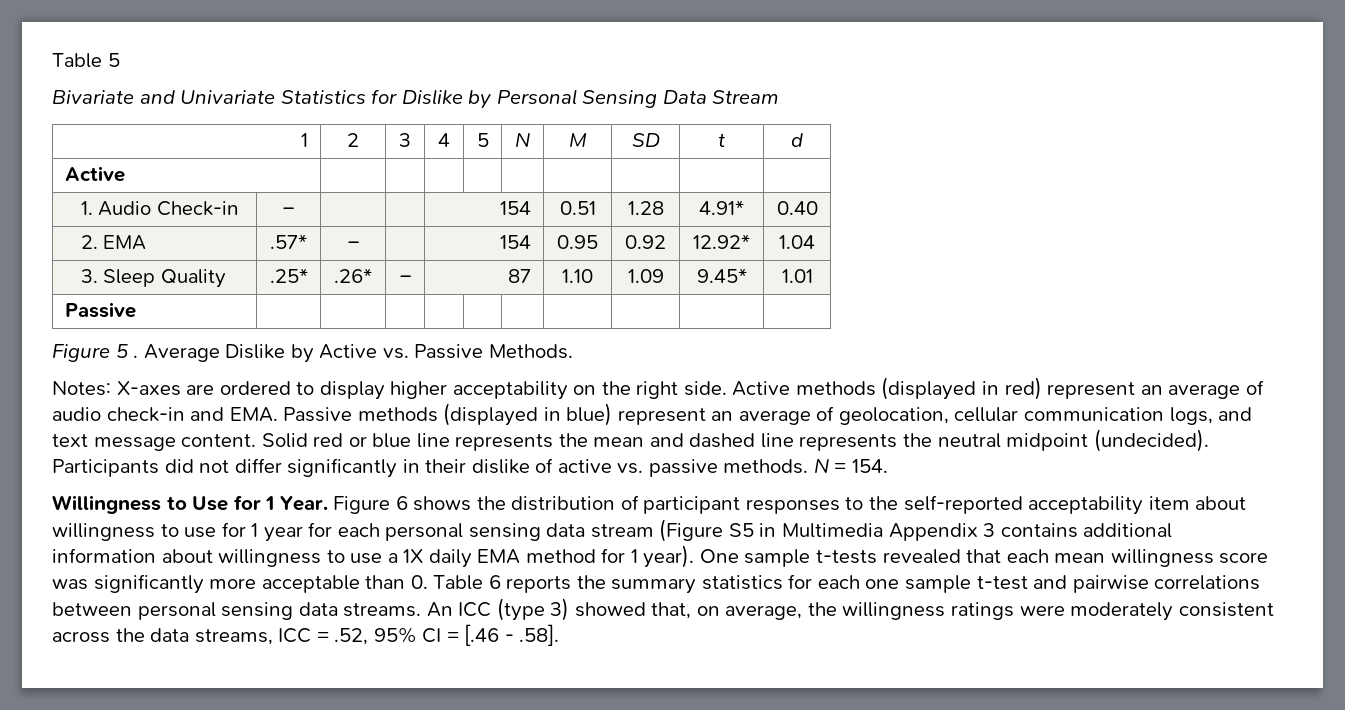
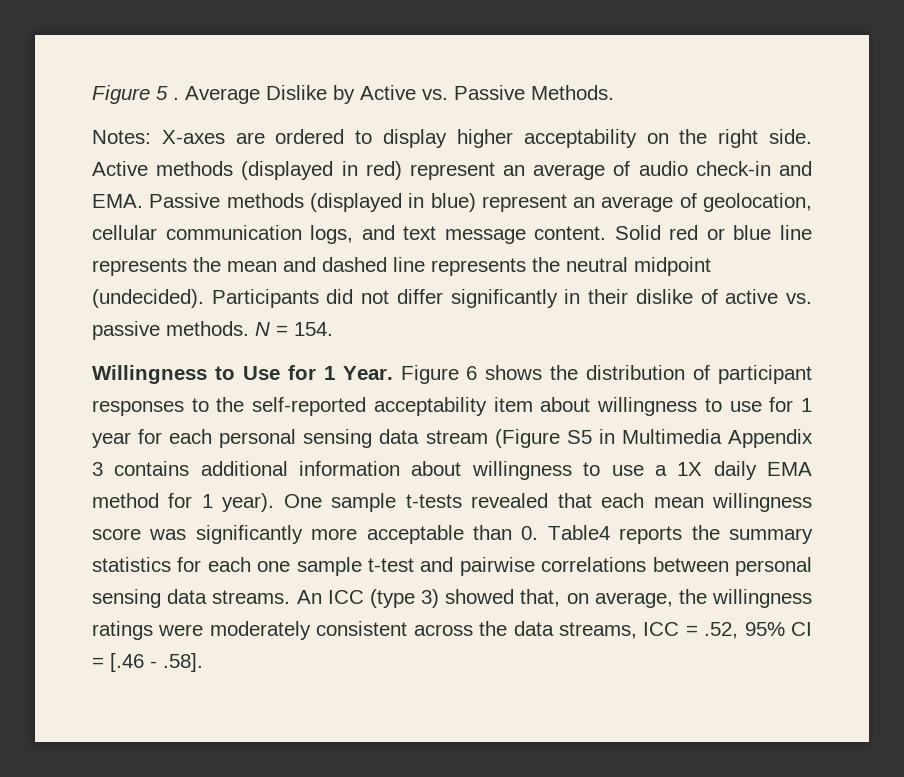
- Table 5
- Bivariate and Univariate Statistics for Dislike by Personal Sensing Data Stream
- 1 | 2 | 3 | 4 | 5 | N | M | SD | t | d
- Active | | | | | | | | |
- 1. Audio Check-in | – | | | 154 | 0.51 | 1.28 | 4.91* | 0.40
- 2. EMA | .57* | – | | 154 | 0.95 | 0.92 | 12.92* | 1.04
- 3. Sleep Quality | .25* | .26* | – | 87 | 1.10 | 1.09 | 9.45* | 1.01
- Passive | | | | | | | | | |
- One sample t-tests revealed that each mean willingness score was significantly more acceptable than 0. Table 6 reports the summary statistics for each one sample t-test and pairwise correlations between personal sensing data streams.
+ One sample t-tests revealed that each mean willingness score was significantly more acceptable than 0. Table4 reports the summary statistics for each one sample t-test and pairwise correlations between personal sensing data streams.

